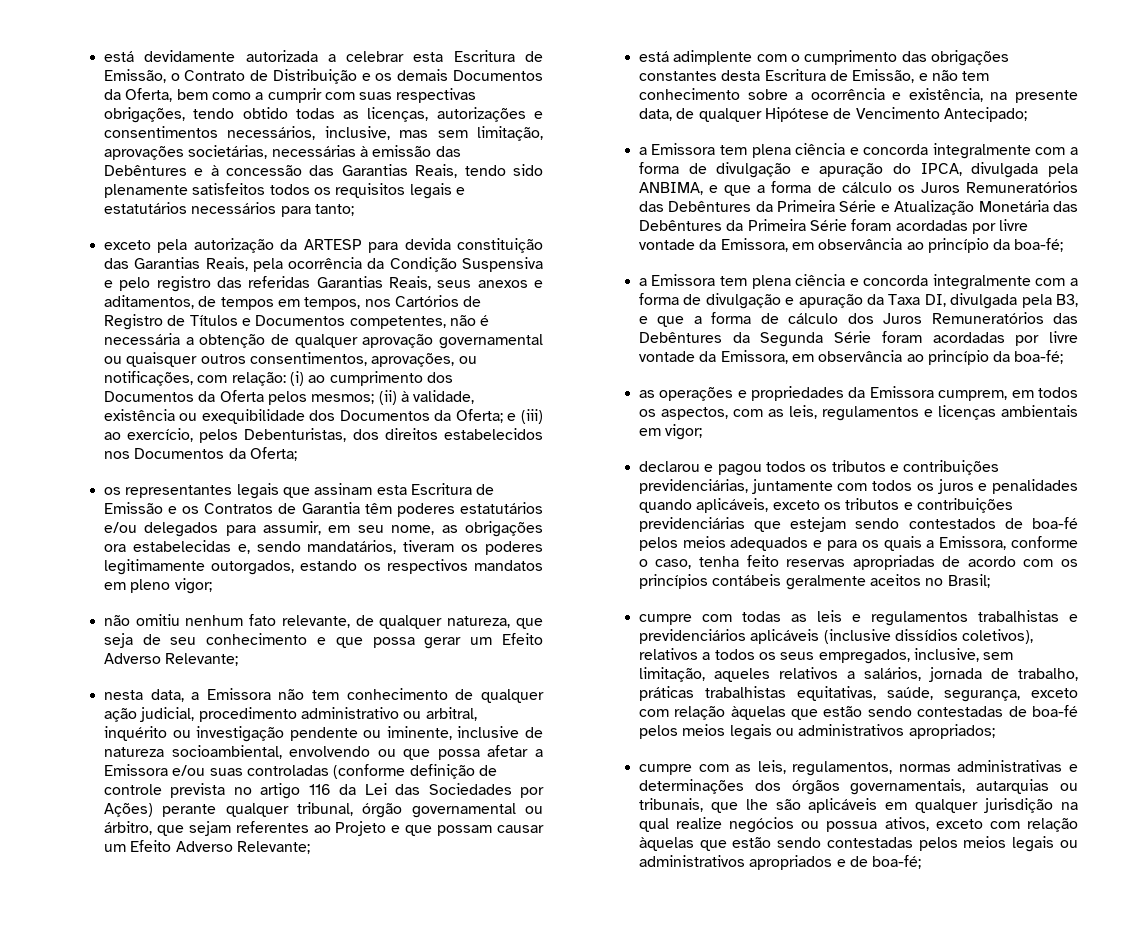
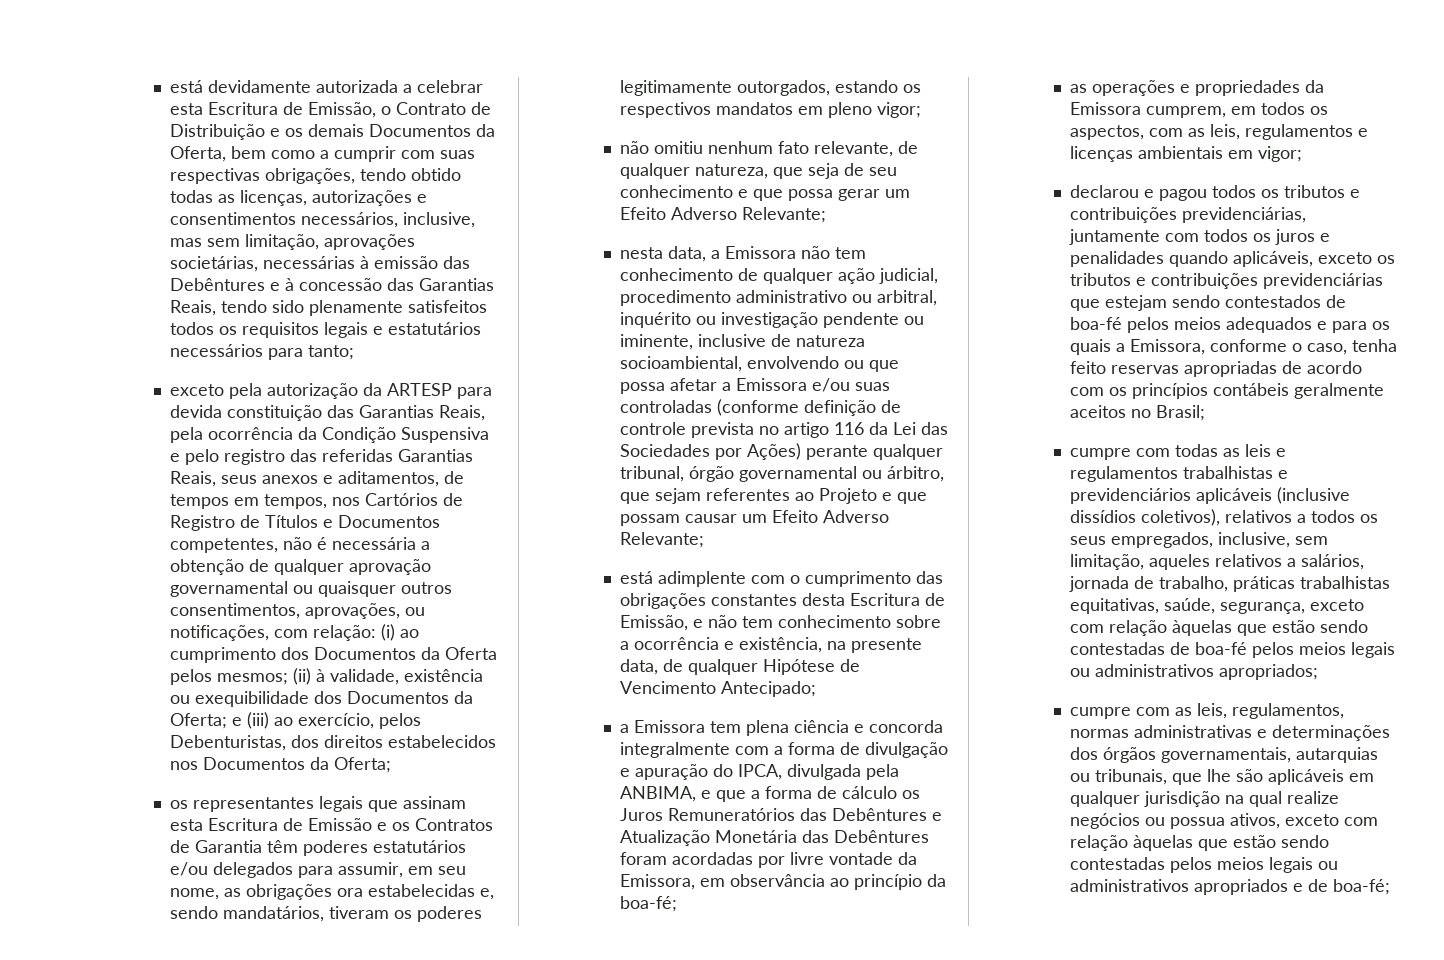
- a Emissora tem plena ciência e concorda integralmente com a forma de divulgação e apuração do IPCA, divulgada pela ANBIMA, e que a forma de cálculo os Juros Remuneratórios das Debêntures da Primeira Série e Atualização Monetária das Debêntures da Primeira Série foram acordadas por livre vontade da Emissora, em observância ao princípio da boa-fé;
- a Emissora tem plena ciência e concorda integralmente com a forma de divulgação e apuração da Taxa DI, divulgada pela B3, e que a forma de cálculo dos Juros Remuneratórios das Debêntures da Segunda Série foram acordadas por livre vontade da Emissora, em observância ao princípio da boa-fé;
+ a Emissora tem plena ciência e concorda integralmente com a forma de divulgação e apuração do IPCA, divulgada pela ANBIMA, e que a forma de cálculo os Juros Remuneratórios das Debêntures e Atualização Monetária das Debêntures foram acordadas por livre vontade da Emissora, em observância ao princípio da boa-fé;

